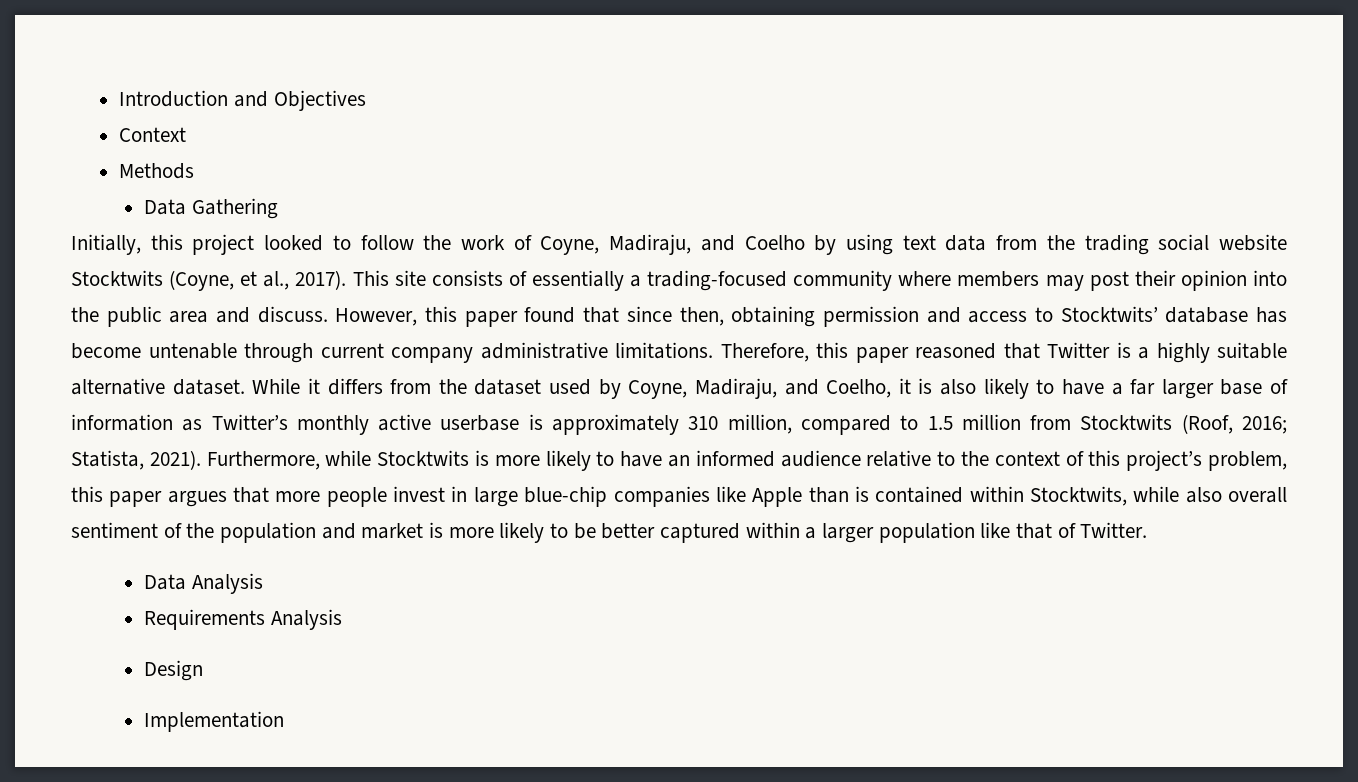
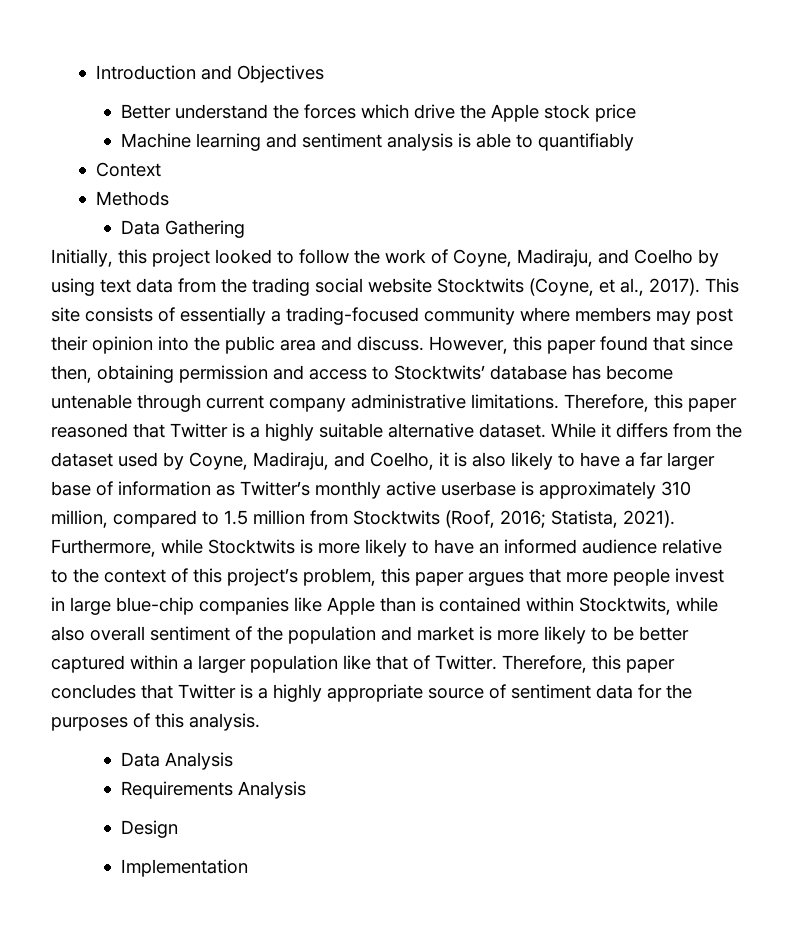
+ Better understand the forces which drive the Apple stock price
+ Machine learning and sentiment analysis is able to quantifiably
+ Therefore, this paper concludes that Twitter is a highly appropriate source of sentiment data for the purposes of this analysis.

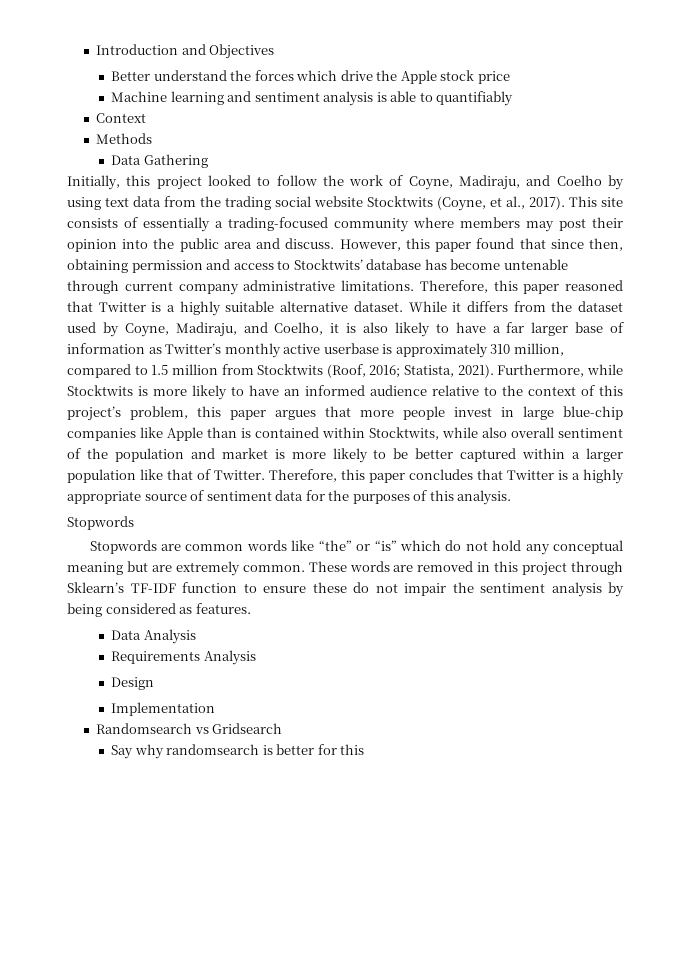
  Therefore, this paper concludes that Twitter is a highly appropriate source of sentiment data for the purposes of this analysis.
+ Stopwords
+ Stopwords are common words like “the” or “is” which do not hold any conceptual meaning but are extremely common. These words are removed in this project through Sklearn’s TF-IDF function to ensure these do not impair the sentiment analysis by being considered as features.
+ Randomsearch vs Gridsearch
+ Say why randomsearch is better for this

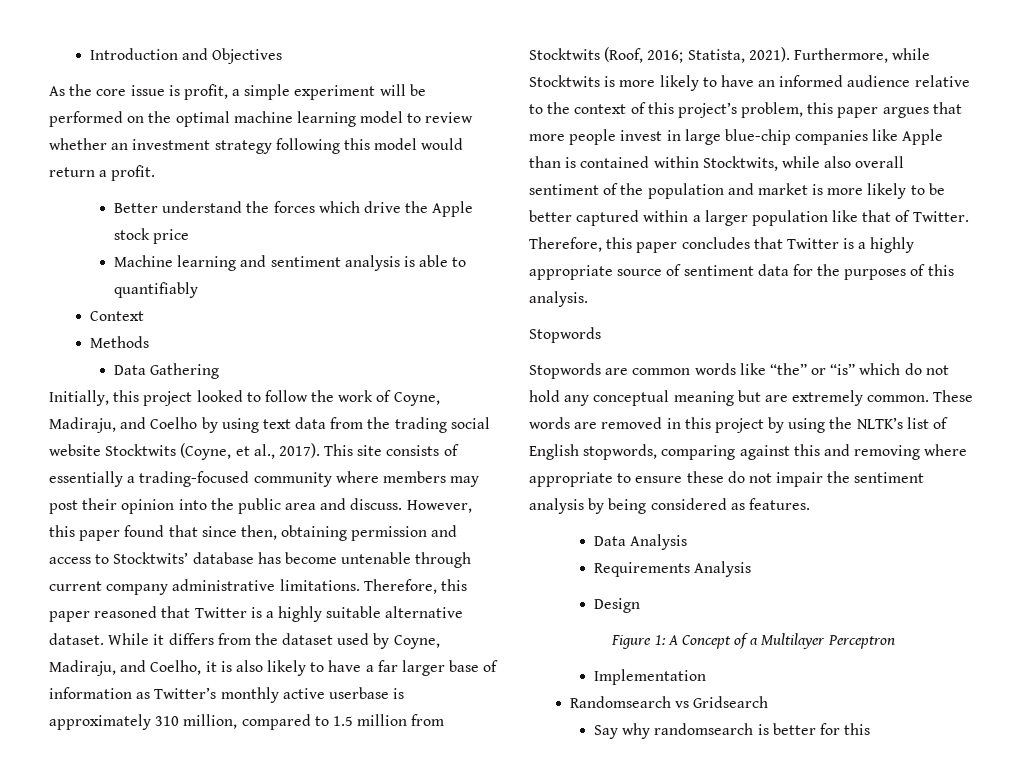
+ As the core issue is profit, a simple experiment will be performed on the optimal machine learning model to review whether an investment strategy following this model would return a profit.
- These words are removed in this project through Sklearn’s TF-IDF function to ensure these do not impair the sentiment analysis by being considered as features.
+ These words are removed in this project by using the NLTK’s list of English stopwords, comparing against this and removing where appropriate to ensure these do not impair the sentiment analysis by being considered as features.
+ Figure 1: A Concept of a Multilayer Perceptron

